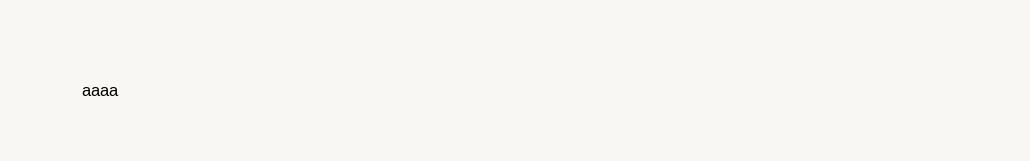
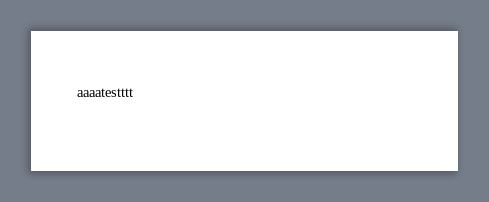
- aaaa
+ aaaatestttt

